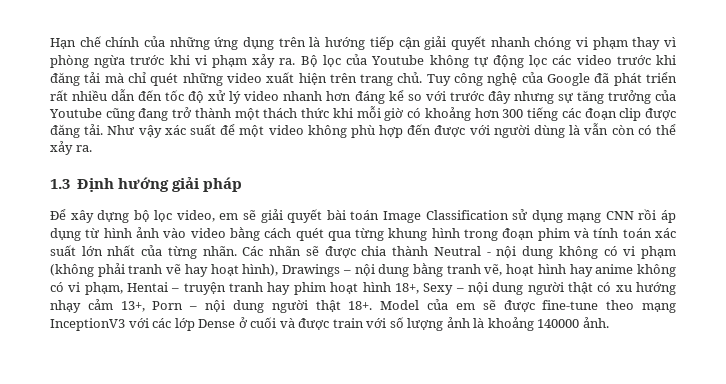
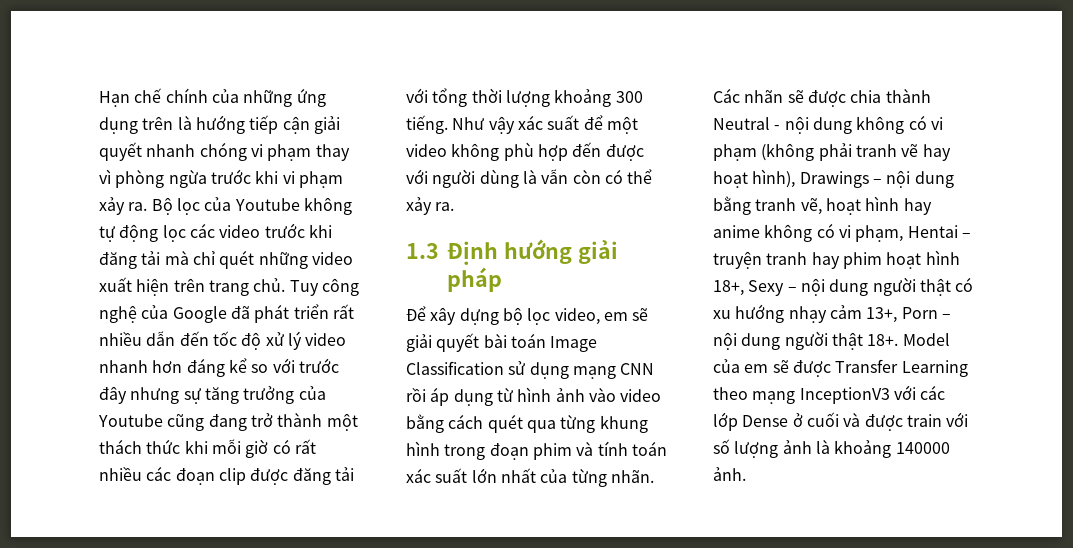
- Tuy công nghệ của Google đã phát triển rất nhiều dẫn đến tốc độ xử lý video nhanh hơn đáng kể so với trước đây nhưng sự tăng trưởng của Youtube cũng đang trở thành một thách thức khi mỗi giờ có khoảng hơn 300 tiếng các đoạn clip được đăng tải.
+ Tuy công nghệ của Google đã phát triển rất nhiều dẫn đến tốc độ xử lý video nhanh hơn đáng kể so với trước đây nhưng sự tăng trưởng của Youtube cũng đang trở thành một thách thức khi mỗi giờ có rất nhiều các đoạn clip được đăng tải với tổng thời lượng khoảng 300 tiếng.
- Model của em sẽ được fine-tune theo mạng InceptionV3 với các lớp Dense ở cuối và được train với số lượng ảnh là khoảng 140000 ảnh.
+ Model của em sẽ được Transfer Learning theo mạng InceptionV3 với các lớp Dense ở cuối và được train với số lượng ảnh là khoảng 140000 ảnh.

